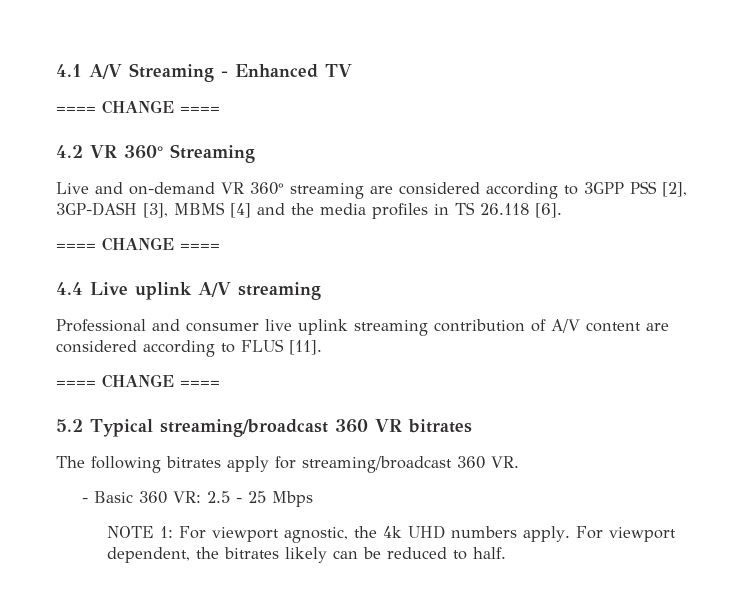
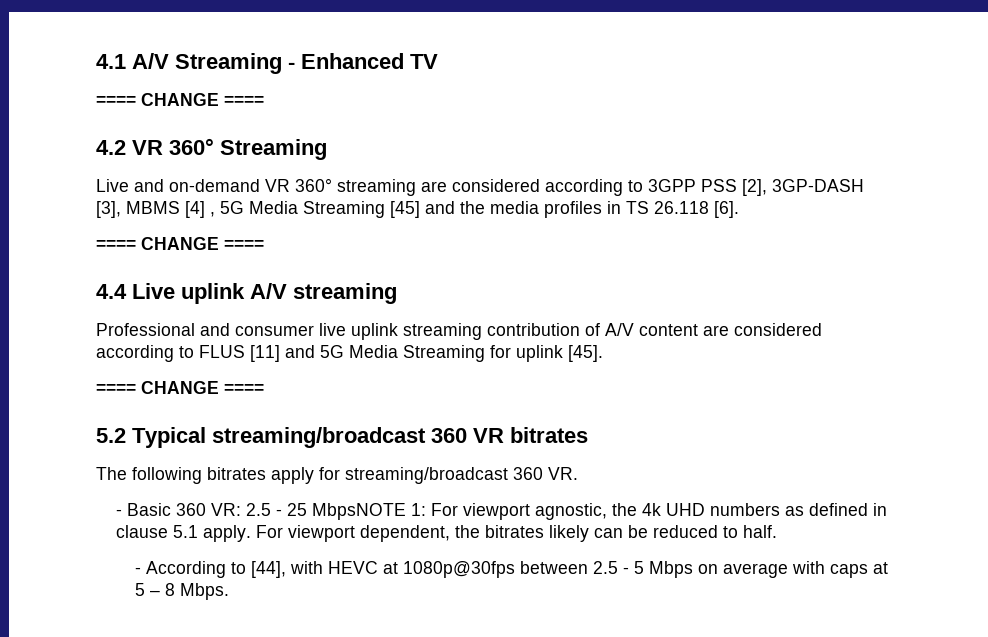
- Live and on-demand VR 360° streaming are considered according to 3GPP PSS [2], 3GP-DASH [3], MBMS [4] and the media profiles in TS 26.118 [6].
+ Live and on-demand VR 360° streaming are considered according to 3GPP PSS [2], 3GP-DASH [3], MBMS [4] , 5G Media Streaming [45] and the media profiles in TS 26.118 [6].
- Professional and consumer live uplink streaming contribution of A/V content are considered according to FLUS [11].
+ Professional and consumer live uplink streaming contribution of A/V content are considered according to FLUS [11] and 5G Media Streaming for uplink [45].
- - Basic 360 VR: 2.5 - 25 Mbps
- NOTE 1: For viewport agnostic, the 4k UHD numbers apply.
+ - Basic 360 VR: 2.5 - 25 MbpsNOTE 1: For viewport agnostic, the 4k UHD numbers as defined in clause 5.1 apply.
+ - According to [44], with HEVC at 1080p@30fps between 2.5 - 5 Mbps on average with caps at 5 – 8 Mbps.

